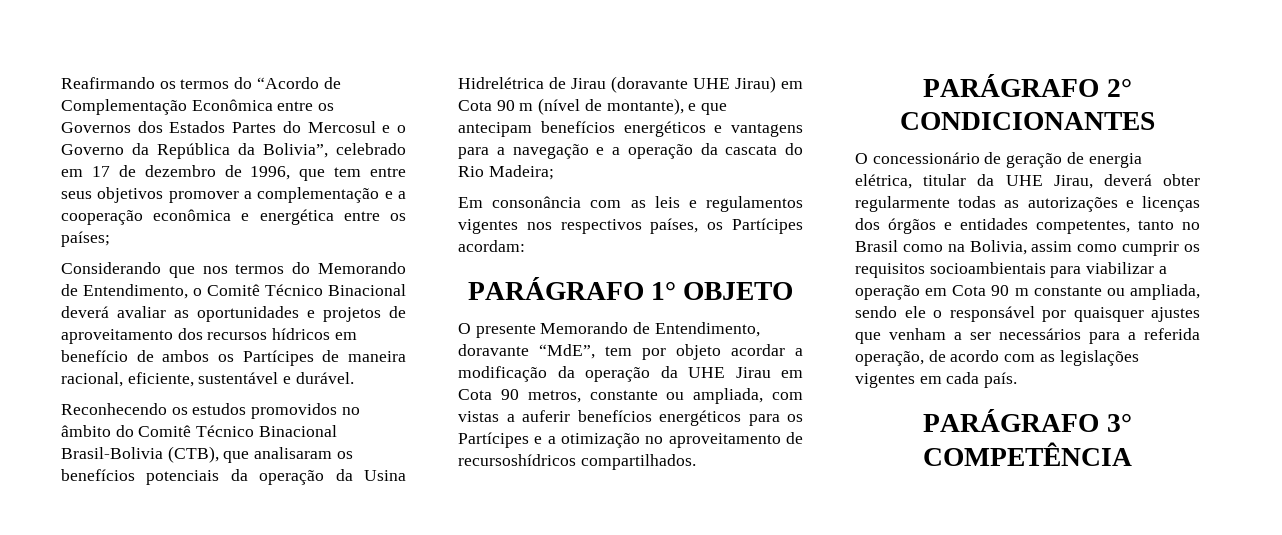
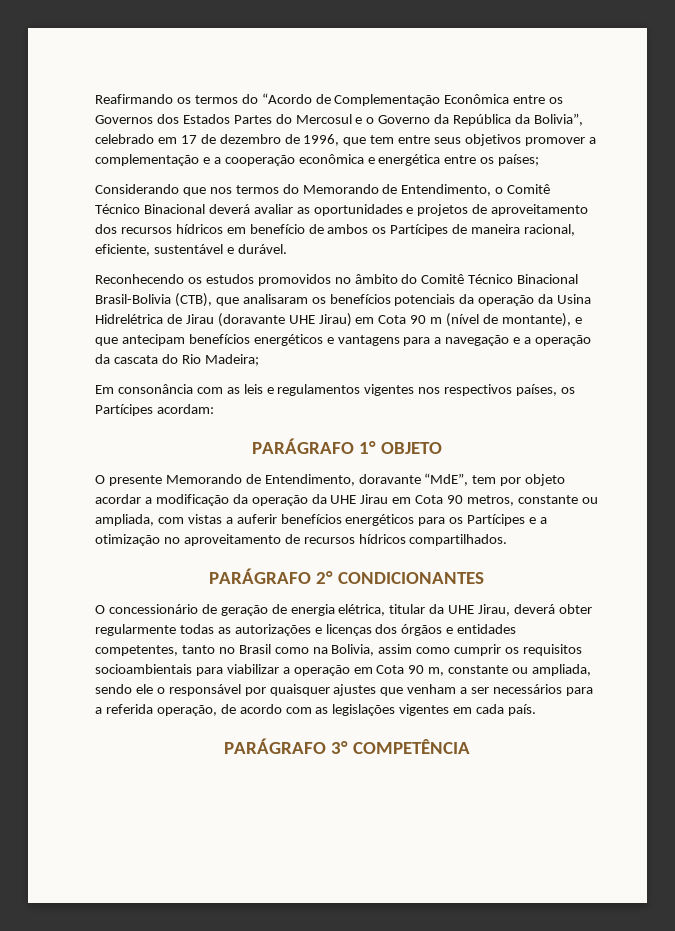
- O presente Memorando de Entendimento, doravante “MdE”, tem por objeto acordar a modificação da operação da UHE Jirau em Cota 90 metros, constante ou ampliada, com vistas a auferir benefícios energéticos para os Partícipes e a otimização no aproveitamento de recursoshídricos compartilhados.
+ O presente Memorando de Entendimento, doravante “MdE”, tem por objeto acordar a modificação da operação da UHE Jirau em Cota 90 metros, constante ou ampliada, com vistas a auferir benefícios energéticos para os Partícipes e a otimização no aproveitamento de recursos hídricos compartilhados.
- O concessionário de geração de energia elétrica, titular da UHE Jirau, deverá obter regularmente todas as autorizações e licenças dos órgãos e entidades competentes, tanto no Brasil como na Bolivia, assim como cumprir os requisitos socioambientais para viabilizar a operação em Cota 90 m constante ou ampliada, sendo ele o responsável por quaisquer ajustes que venham a ser necessários para a referida operação, de acordo com as legislações vigentes em cada país.
+ O concessionário de geração de energia elétrica, titular da UHE Jirau, deverá obter regularmente todas as autorizações e licenças dos órgãos e entidades competentes, tanto no Brasil como na Bolivia, assim como cumprir os requisitos socioambientais para viabilizar a operação em Cota 90 m, constante ou ampliada, sendo ele o responsável por quaisquer ajustes que venham a ser necessários para a referida operação, de acordo com as legislações vigentes em cada país.

